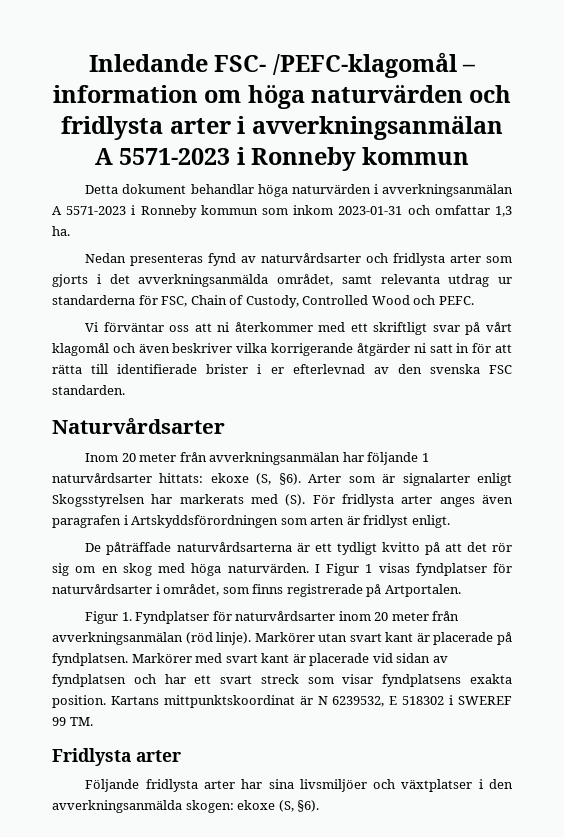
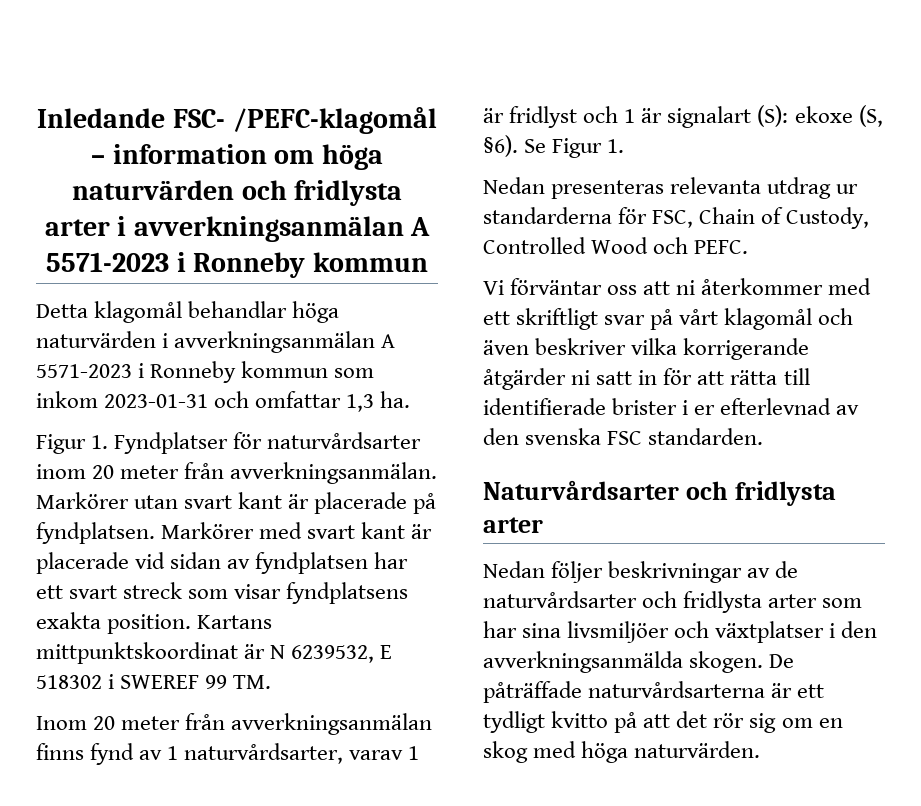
- Detta dokument behandlar höga naturvärden i avverkningsanmälan A 5571-2023 i Ronneby kommun som inkom 2023-01-31 och omfattar 1,3 ha.
+ Detta klagomål behandlar höga naturvärden i avverkningsanmälan A 5571-2023 i Ronneby kommun som inkom 2023-01-31 och omfattar 1,3 ha.
- Nedan presenteras fynd av naturvårdsarter och fridlysta arter som gjorts i det avverkningsanmälda området, samt relevanta utdrag ur standarderna för FSC, Chain of Custody, Controlled Wood och PEFC.
+ Figur 1. Fyndplatser för naturvårdsarter inom 20 meter från avverkningsanmälan. Markörer utan svart kant är placerade på fyndplatsen. Markörer med svart kant är placerade vid sidan av fyndplatsen har ett svart streck som visar fyndplatsens exakta position. Kartans mittpunktskoordinat är N 6239532, E 518302 i SWEREF 99 TM.
+ Inom 20 meter från avverkningsanmälan finns fynd av 1 naturvårdsarter, varav 1 är fridlyst och 1 är signalart (S): ekoxe (S, §6). Se Figur 1.
+ Nedan presenteras relevanta utdrag ur standarderna för FSC, Chain of Custody, Controlled Wood och PEFC.
- Naturvårdsarter
- Inom 20 meter från avverkningsanmälan har följande 1 naturvårdsarter hittats: ekoxe (S, §6). Arter som är signalarter enligt Skogsstyrelsen har markerats med (S). För fridlysta arter anges även paragrafen i Artskyddsförordningen som arten är fridlyst enligt.
- De påträffade naturvårdsarterna är ett tydligt kvitto på att det rör sig om en skog med höga naturvärden. I Figur 1 visas fyndplatser för naturvårdsarter i området, som finns registrerade på Artportalen.
- Figur 1. Fyndplatser för naturvårdsarter inom 20 meter från avverkningsanmälan (röd linje). Markörer utan svart kant är placerade på fyndplatsen. Markörer med svart kant är placerade vid sidan av fyndplatsen och har ett svart streck som visar fyndplatsens exakta position. Kartans mittpunktskoordinat är N 6239532, E 518302 i SWEREF 99 TM.
- Fridlysta arter
- Följande fridlysta arter har sina livsmiljöer och växtplatser i den avverkningsanmälda skogen: ekoxe (S, §6).
+ Naturvårdsarter och fridlysta arter
+ Nedan följer beskrivningar av de naturvårdsarter och fridlysta arter som har sina livsmiljöer och växtplatser i den avverkningsanmälda skogen. De påträffade naturvårdsarterna är ett tydligt kvitto på att det rör sig om en skog med höga naturvärden.

